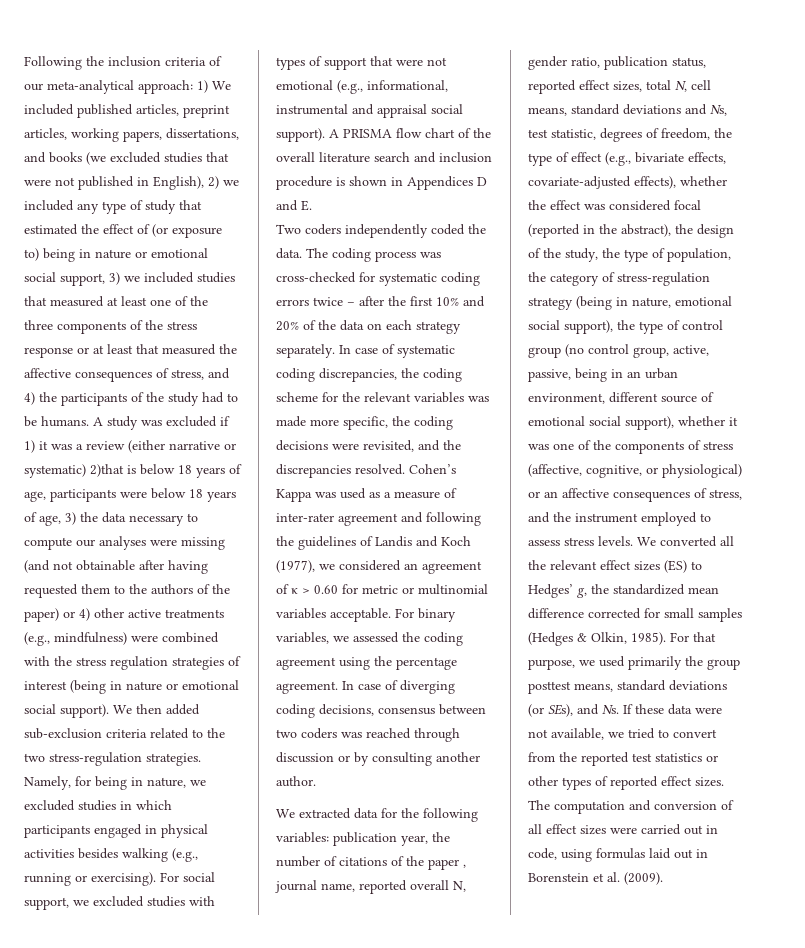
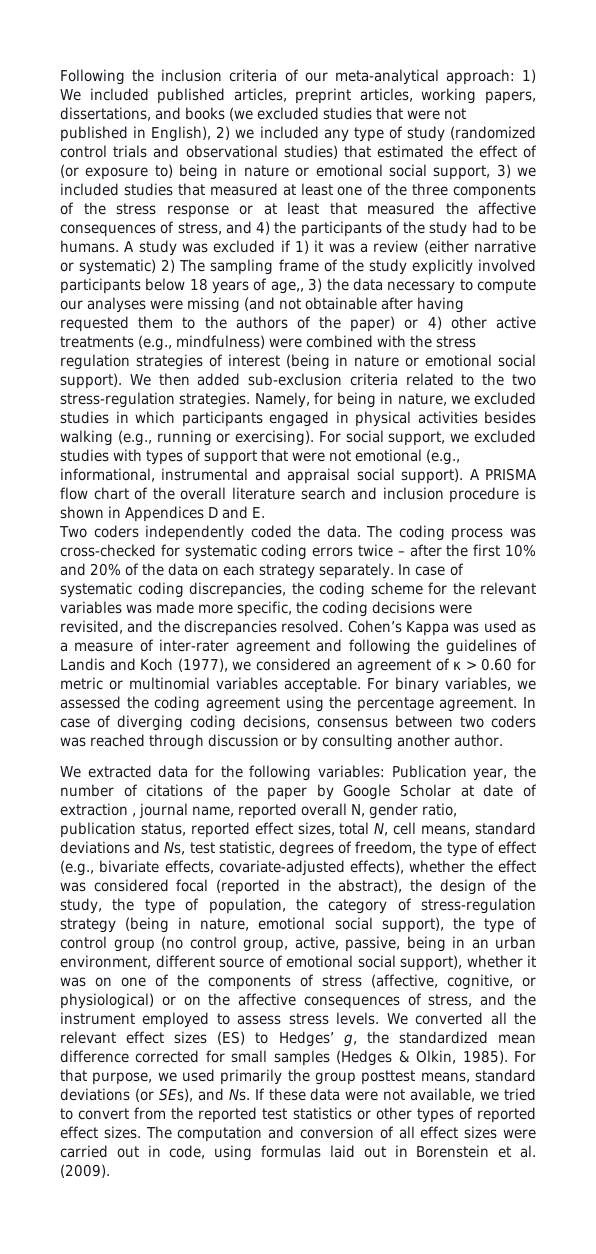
- 1) We included published articles, preprint articles, working papers, dissertations, and books (we excluded studies that were not published in English), 2) we included any type of study that estimated the effect of (or exposure to) being in nature or emotional social support, 3) we included studies that measured at least one of the three components of the stress response or at least that measured the affective consequences of stress, and 4) the participants of the study had to be humans.
+ 1) We included published articles, preprint articles, working papers, dissertations, and books (we excluded studies that were not published in English), 2) we included any type of study (randomized control trials and observational studies) that estimated the effect of (or exposure to) being in nature or emotional social support, 3) we included studies that measured at least one of the three components of the stress response or at least that measured the affective consequences of stress, and 4) the participants of the study had to be humans.
- A study was excluded if 1) it was a review (either narrative or systematic) 2)that is below 18 years of age, participants were below 18 years of age, 3) the data necessary to compute our analyses were missing (and not obtainable after having requested them to the authors of the paper) or 4) other active treatments (e.g., mindfulness) were combined with the stress regulation strategies of interest (being in nature or emotional social support).
+ A study was excluded if 1) it was a review (either narrative or systematic) 2) The sampling frame of the study explicitly involved participants below 18 years of age,, 3) the data necessary to compute our analyses were missing (and not obtainable after having requested them to the authors of the paper) or 4) other active treatments (e.g., mindfulness) were combined with the stress regulation strategies of interest (being in nature or emotional social support).
- publication year, the number of citations of the paper , journal name, reported overall N, gender ratio, publication status, reported effect sizes, total N, cell means, standard deviations and Ns, test statistic, degrees of freedom, the type of effect (e.g., bivariate effects, covariate-adjusted effects), whether the effect was considered focal (reported in the abstract), the design of the study, the type of population, the category of stress-regulation strategy (being in nature, emotional social support), the type of control group (no control group, active, passive, being in an urban environment, different source of emotional social support), whether it was one of the components of stress (affective, cognitive, or physiological) or an affective consequences of stress, and the instrument employed to assess stress levels.
+ Publication year, the number of citations of the paper by Google Scholar at date of extraction , journal name, reported overall N, gender ratio, publication status, reported effect sizes, total N, cell means, standard deviations and Ns, test statistic, degrees of freedom, the type of effect (e.g., bivariate effects, covariate-adjusted effects), whether the effect was considered focal (reported in the abstract), the design of the study, the type of population, the category of stress-regulation strategy (being in nature, emotional social support), the type of control group (no control group, active, passive, being in an urban environment, different source of emotional social support), whether it was on one of the components of stress (affective, cognitive, or physiological) or on the affective consequences of stress, and the instrument employed to assess stress levels.

